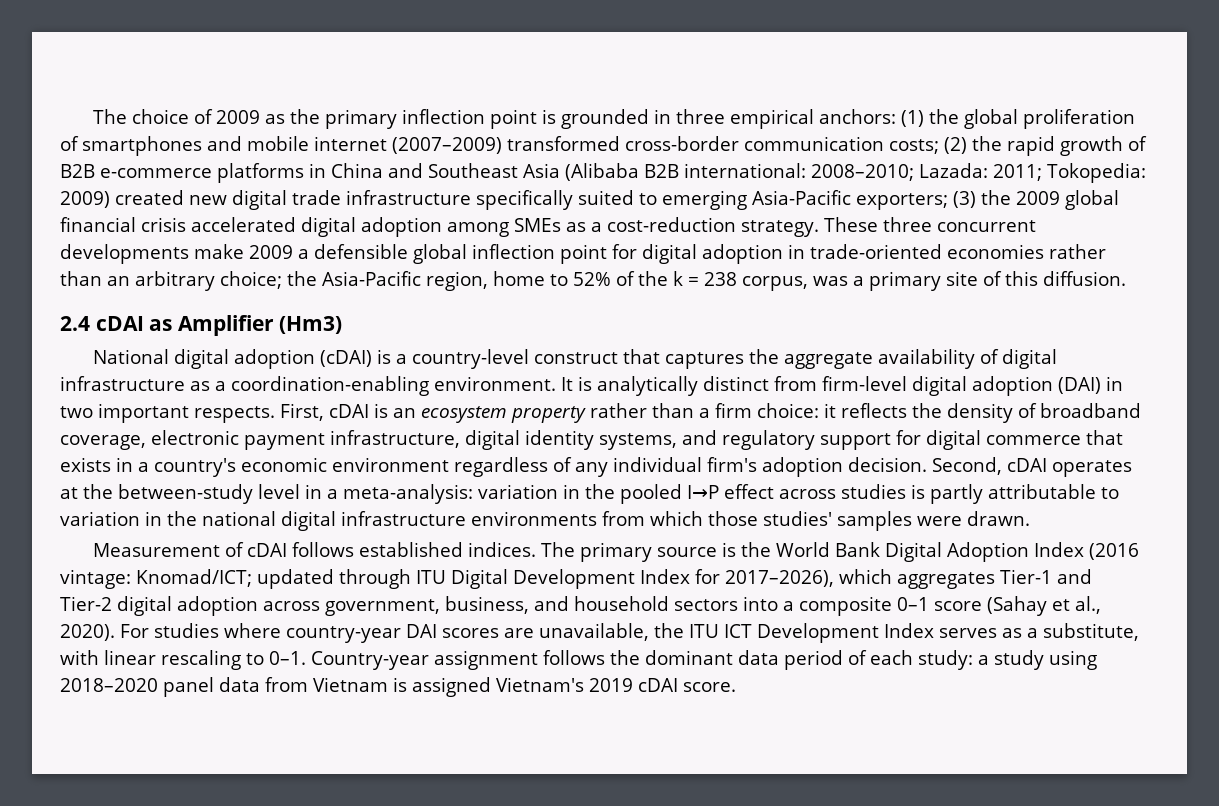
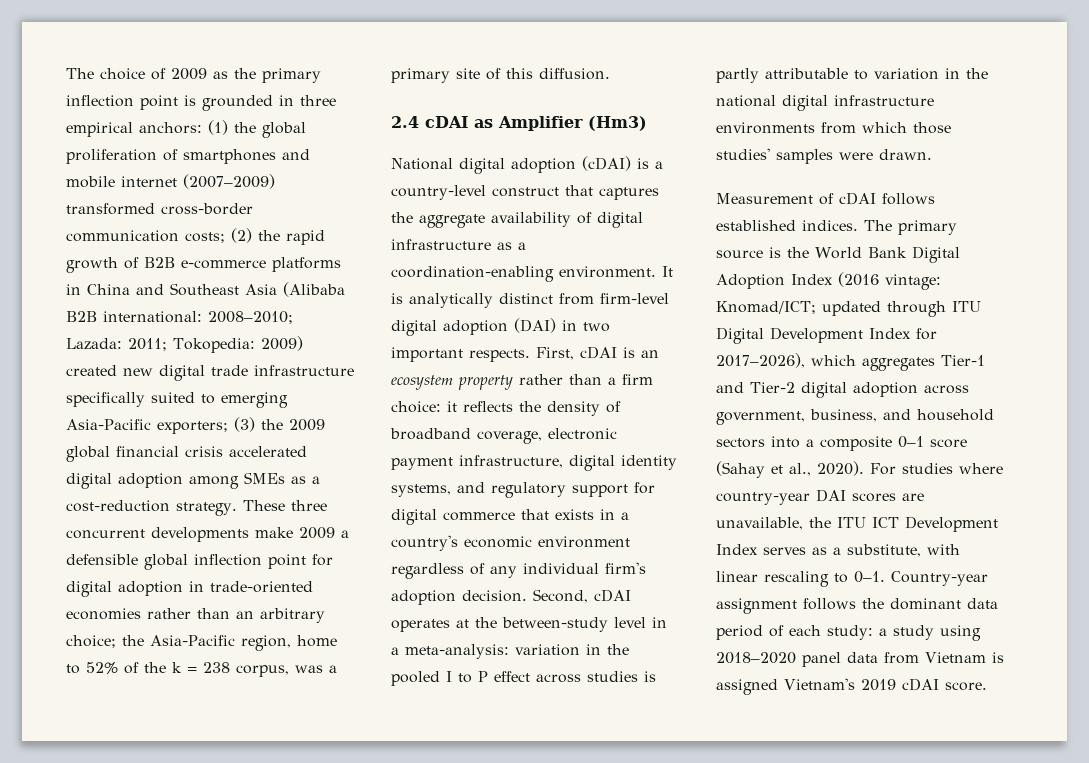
- Second, cDAI operates at the between-study level in a meta-analysis: variation in the pooled I→P effect across studies is partly attributable to variation in the national digital infrastructure environments from which those studies' samples were drawn.
+ Second, cDAI operates at the between-study level in a meta-analysis: variation in the pooled I to P effect across studies is partly attributable to variation in the national digital infrastructure environments from which those studies' samples were drawn.

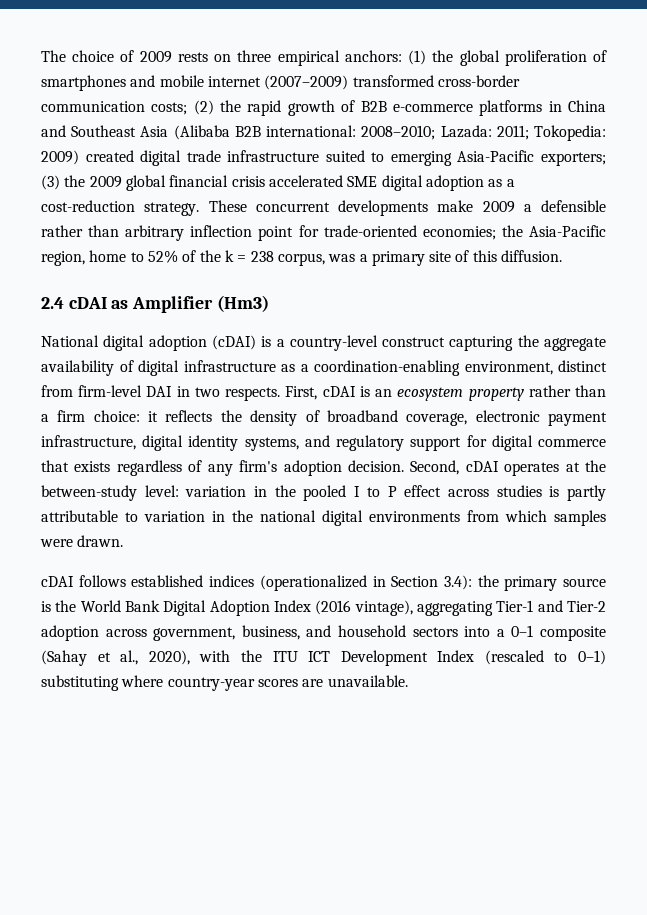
- The choice of 2009 as the primary inflection point is grounded in three empirical anchors:
+ The choice of 2009 rests on three empirical anchors:
- 2009) created new digital trade infrastructure specifically suited to emerging Asia-Pacific exporters;
+ 2009) created digital trade infrastructure suited to emerging Asia-Pacific exporters;
- (3) the 2009 global financial crisis accelerated digital adoption among SMEs as a cost-reduction strategy.
+ (3) the 2009 global financial crisis accelerated SME digital adoption as a cost-reduction strategy.
- These three concurrent developments make 2009 a defensible global inflection point for digital adoption in trade-oriented economies rather than an arbitrary choice; the Asia-Pacific region, home to 52% of the k = 238 corpus, was a primary site of this diffusion.
+ These concurrent developments make 2009 a defensible rather than arbitrary inflection point for trade-oriented economies; the Asia-Pacific region, home to 52% of the k = 238 corpus, was a primary site of this diffusion.
- National digital adoption (cDAI) is a country-level construct that captures the aggregate availability of digital infrastructure as a coordination-enabling environment. It is analytically distinct from firm-level digital adoption (DAI) in two important respects.
+ National digital adoption (cDAI) is a country-level construct capturing the aggregate availability of digital infrastructure as a coordination-enabling environment, distinct from firm-level DAI in two respects.
- First, cDAI is an ecosystem property rather than a firm choice: it reflects the density of broadband coverage, electronic payment infrastructure, digital identity systems, and regulatory support for digital commerce that exists in a country's economic environment regardless of any individual firm's adoption decision.
+ First, cDAI is an ecosystem property rather than a firm choice: it reflects the density of broadband coverage, electronic payment infrastructure, digital identity systems, and regulatory support for digital commerce that exists regardless of any firm's adoption decision.
- Second, cDAI operates at the between-study level in a meta-analysis: variation in the pooled I to P effect across studies is partly attributable to variation in the national digital infrastructure environments from which those studies' samples were drawn.
+ Second, cDAI operates at the between-study level: variation in the pooled I to P effect across studies is partly attributable to variation in the national digital environments from which samples were drawn.
- Measurement of cDAI follows established indices. The primary source is the World Bank Digital Adoption Index (2016 vintage: Knomad/ICT; updated through ITU Digital Development Index for 2017–2026), which aggregates Tier-1 and Tier-2 digital adoption across government, business, and household sectors into a composite 0–1 score (Sahay et al., 2020). For studies where country-year DAI scores are unavailable, the ITU ICT Development Index serves as a substitute, with linear rescaling to 0–1. Country-year assignment follows the dominant data period of each study: a study using 2018–2020 panel data from Vietnam is assigned Vietnam's 2019 cDAI score.
+ cDAI follows established indices (operationalized in Section 3.4): the primary source is the World Bank Digital Adoption Index (2016 vintage), aggregating Tier-1 and Tier-2 adoption across government, business, and household sectors into a 0–1 composite (Sahay et al., 2020), with the ITU ICT Development Index (rescaled to 0–1) substituting where country-year scores are unavailable.

